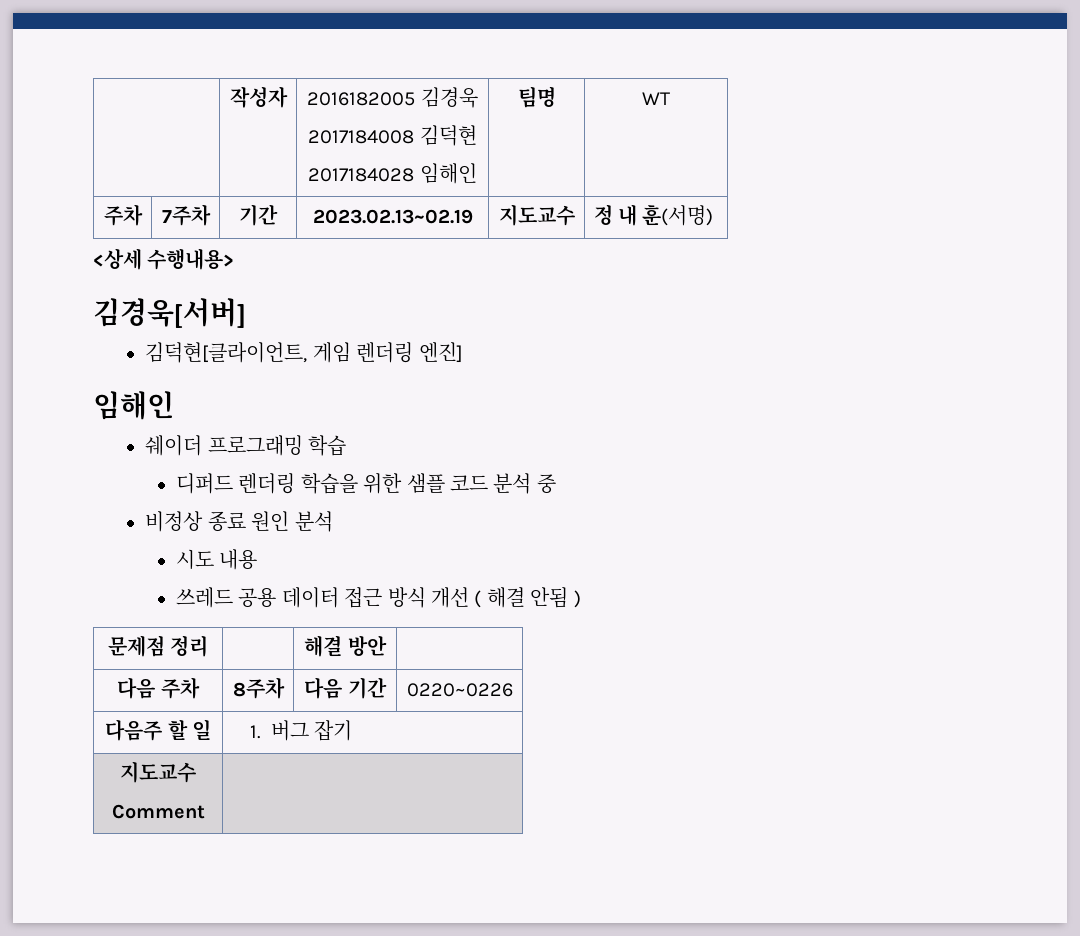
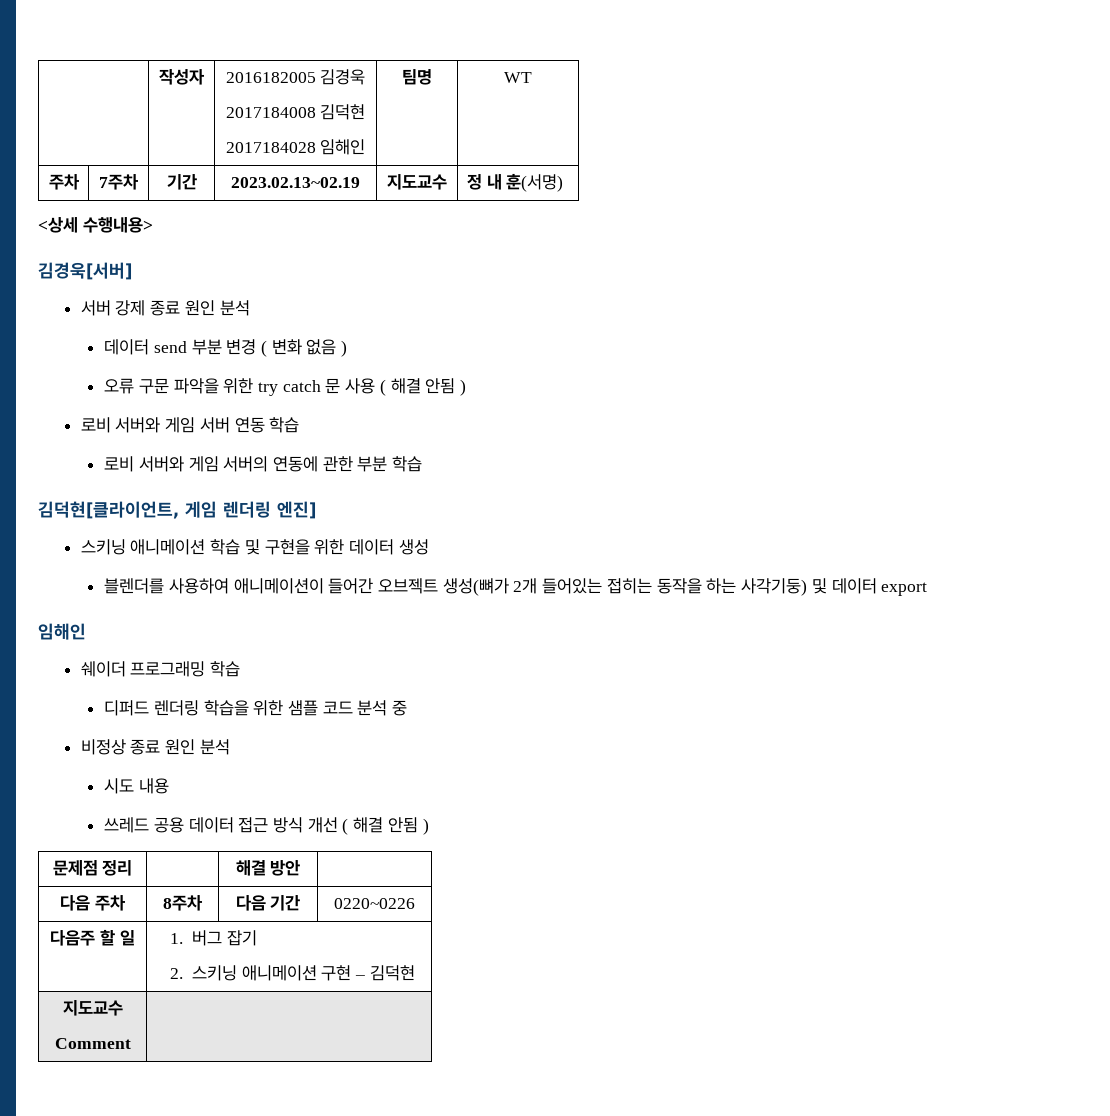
+ 서버 강제 종료 원인 분석
+ 데이터 send 부분 변경 ( 변화 없음 )
+ 오류 구문 파악을 위한 try catch 문 사용 ( 해결 안됨 )
+ 로비 서버와 게임 서버 연동 학습
+ 로비 서버와 게임 서버의 연동에 관한 부분 학습
  김덕현[클라이언트, 게임 렌더링 엔진]
+ 스키닝 애니메이션 학습 및 구현을 위한 데이터 생성
+ 블렌더를 사용하여 애니메이션이 들어간 오브젝트 생성(뼈가 2개 들어있는 접히는 동작을 하는 사각기둥) 및 데이터 export
  다음주 할 일 | 1. 버그 잡기
+ 2. 스키닝 애니메이션 구현 – 김덕현

